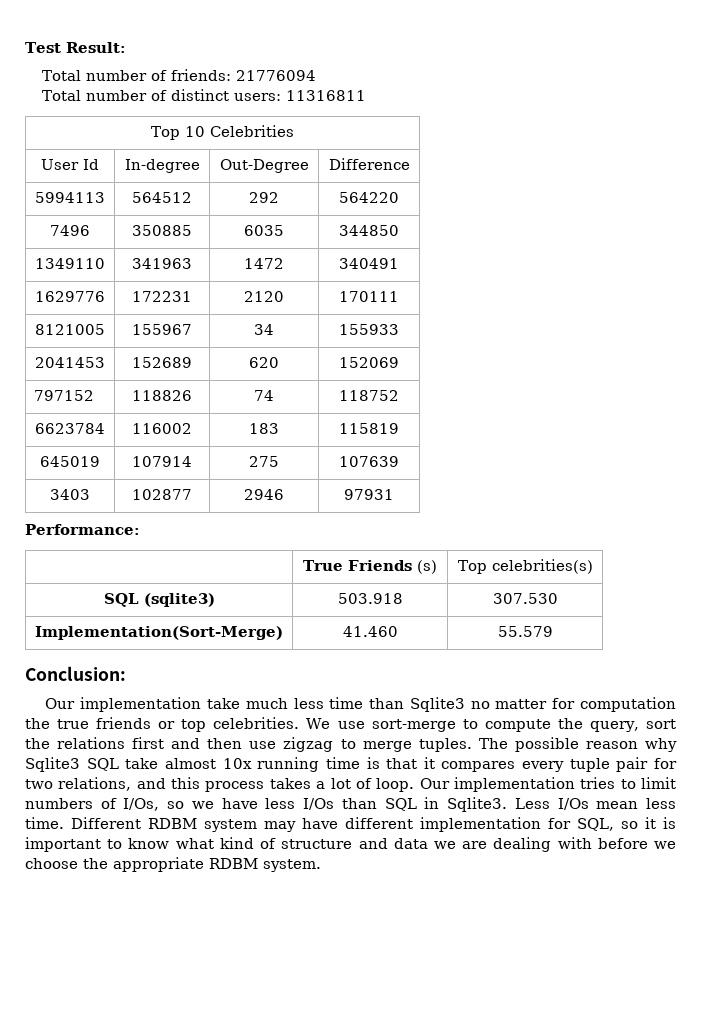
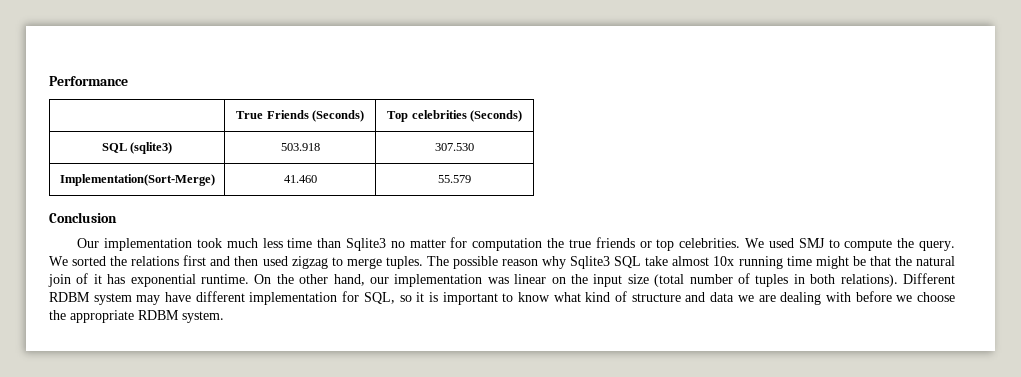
- Test Result:
- Total number of friends: 21776094
- Total number of distinct users: 11316811
- Top 10 Celebrities
- User Id | In-degree | Out-Degree | Difference
- 5994113 | 564512 | 292 | 564220
- 7496 | 350885 | 6035 | 344850
- 1349110 | 341963 | 1472 | 340491
- 1629776 | 172231 | 2120 | 170111
- 8121005 | 155967 | 34 | 155933
- 2041453 | 152689 | 620 | 152069
- 797152 | 118826 | 74 | 118752
- 6623784 | 116002 | 183 | 115819
- 645019 | 107914 | 275 | 107639
- 3403 | 102877 | 2946 | 97931
- Performance:
+ Performance
- | True Friends (s) | Top celebrities(s)
+ | True Friends (Seconds) | Top celebrities (Seconds)
- Conclusion:
- Our implementation take much less time than Sqlite3 no matter for computation the true friends or top celebrities.
+ Conclusion
+ Our implementation took much less time than Sqlite3 no matter for computation the true friends or top celebrities.
- We use sort-merge to compute the query, sort the relations first and then use zigzag to merge tuples.
+ We used SMJ to compute the query. We sorted the relations first and then used zigzag to merge tuples.
- The possible reason why Sqlite3 SQL take almost 10x running time is that it compares every tuple pair for two relations, and this process takes a lot of loop. Our implementation tries to limit numbers of I/Os, so we have less I/Os than SQL in Sqlite3. Less I/Os mean less time.
+ The possible reason why Sqlite3 SQL take almost 10x running time might be that the natural join of it has exponential runtime. On the other hand, our implementation was linear on the input size (total number of tuples in both relations).

